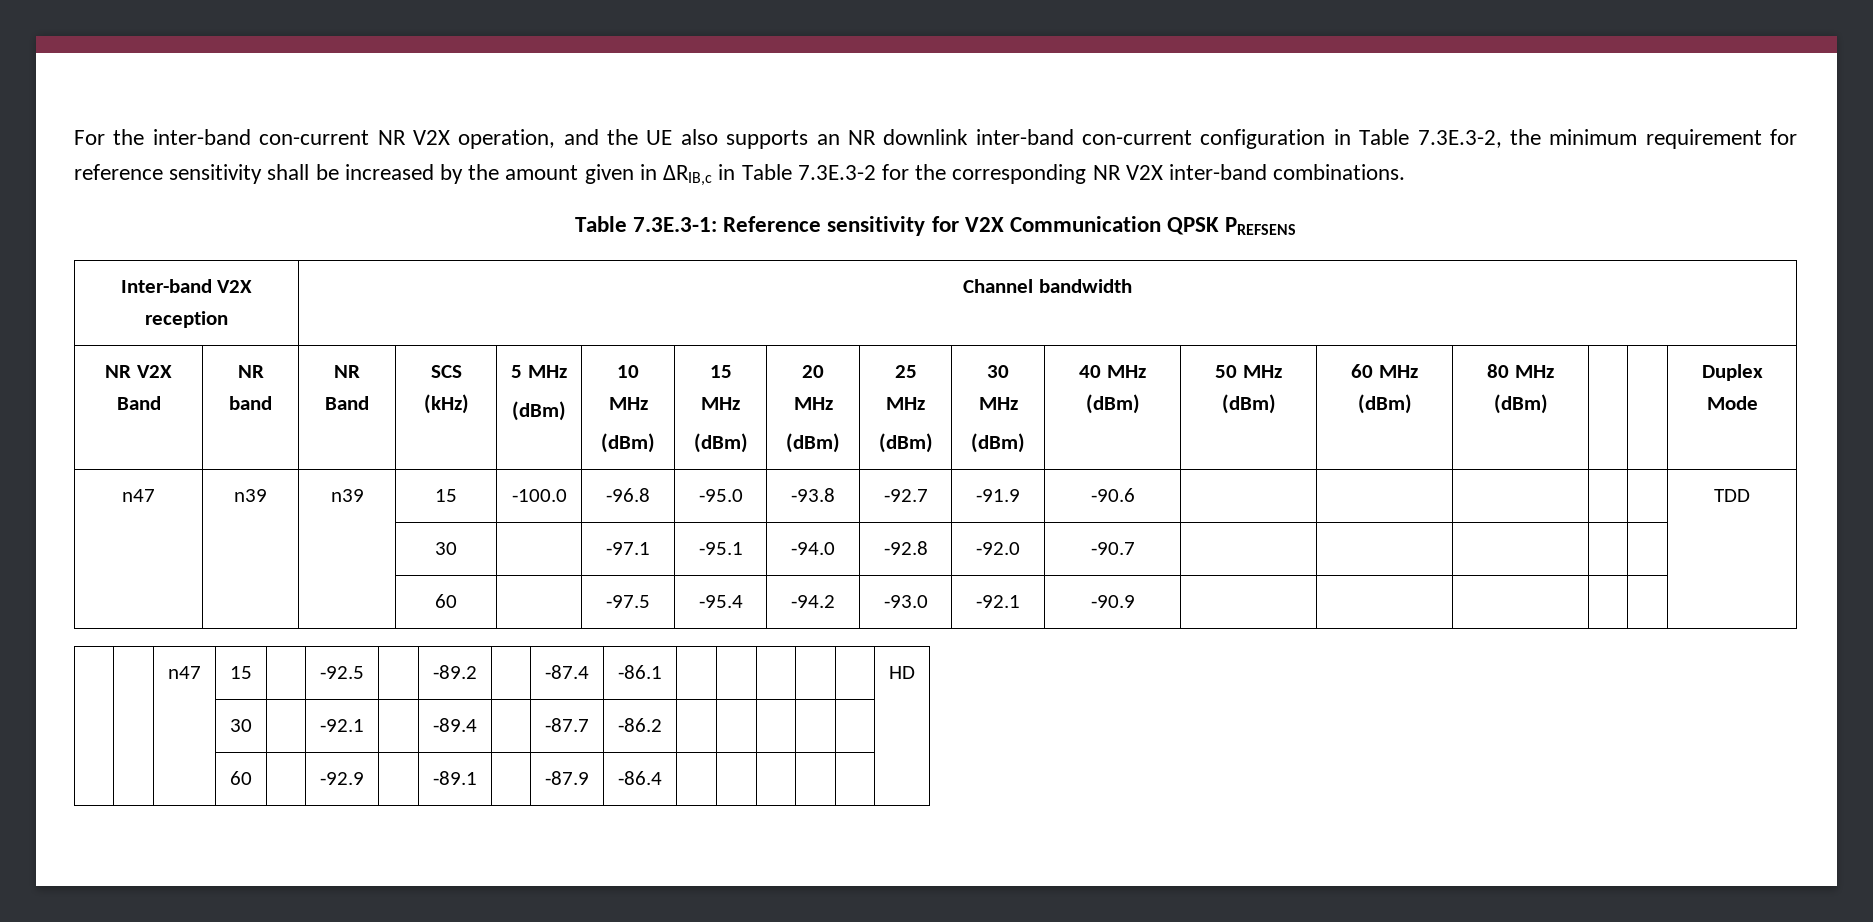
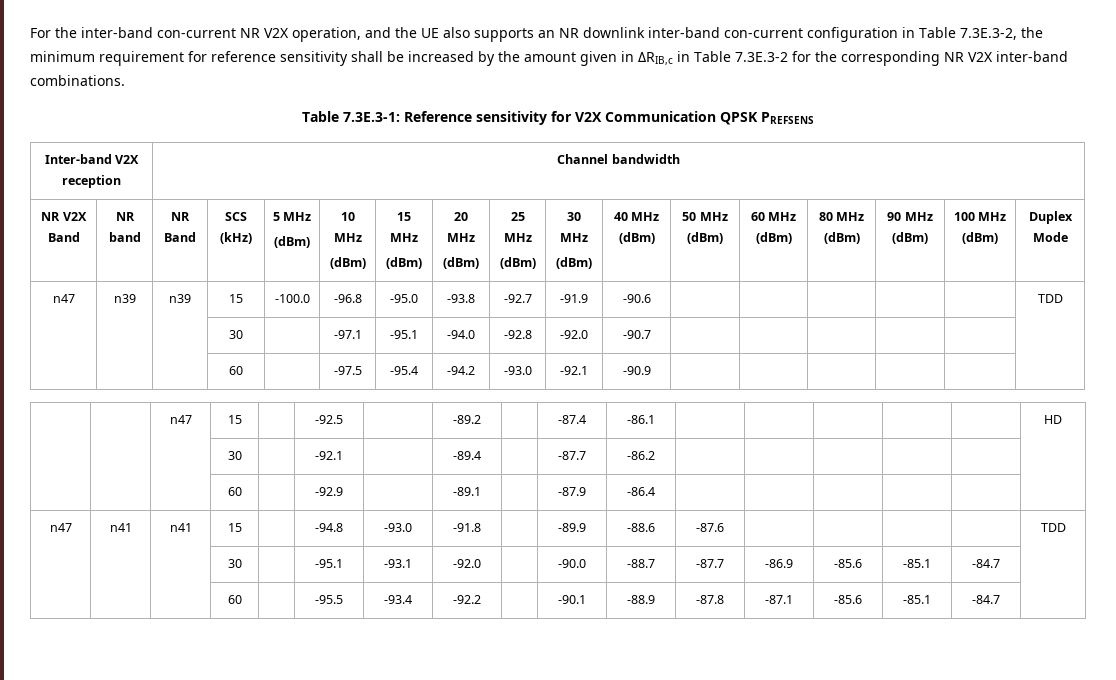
+ 90 MHz (dBm) | 100 MHz (dBm)
+ n47 | n41 | n41 | 15 | | -94.8 | -93.0 | -91.8 | | -89.9 | -88.6 | -87.6 | | | | | TDD
+ | | | 30 | | -95.1 | -93.1 | -92.0 | | -90.0 | -88.7 | -87.7 | -86.9 | -85.6 | -85.1 | -84.7 |
+ | | | 60 | | -95.5 | -93.4 | -92.2 | | -90.1 | -88.9 | -87.8 | -87.1 | -85.6 | -85.1 | -84.7 |

